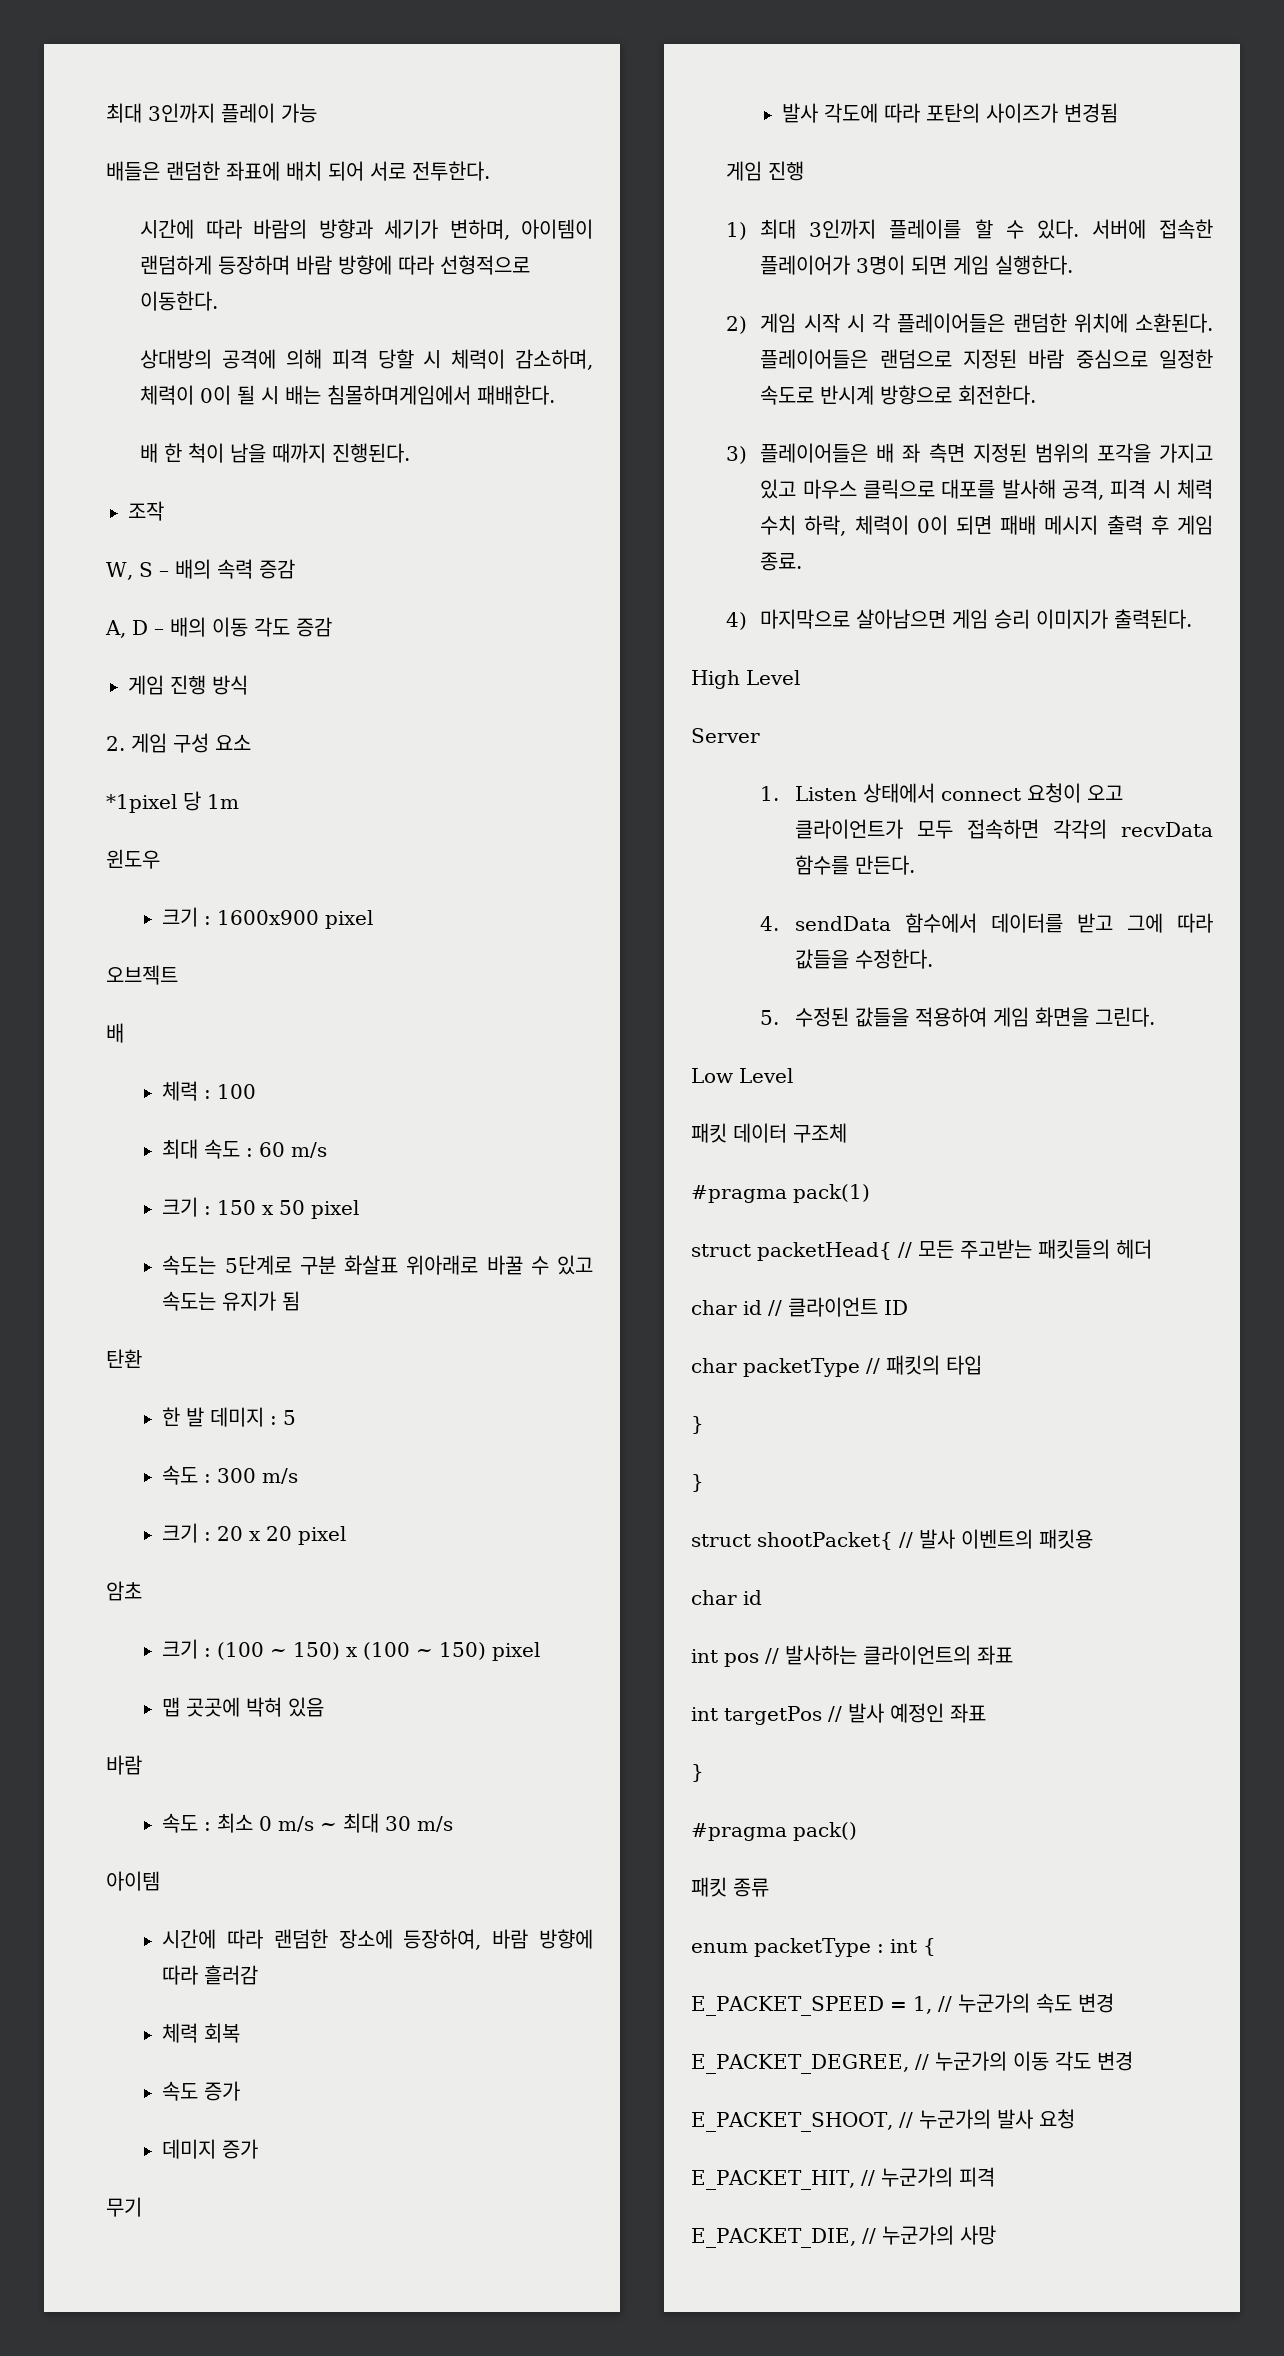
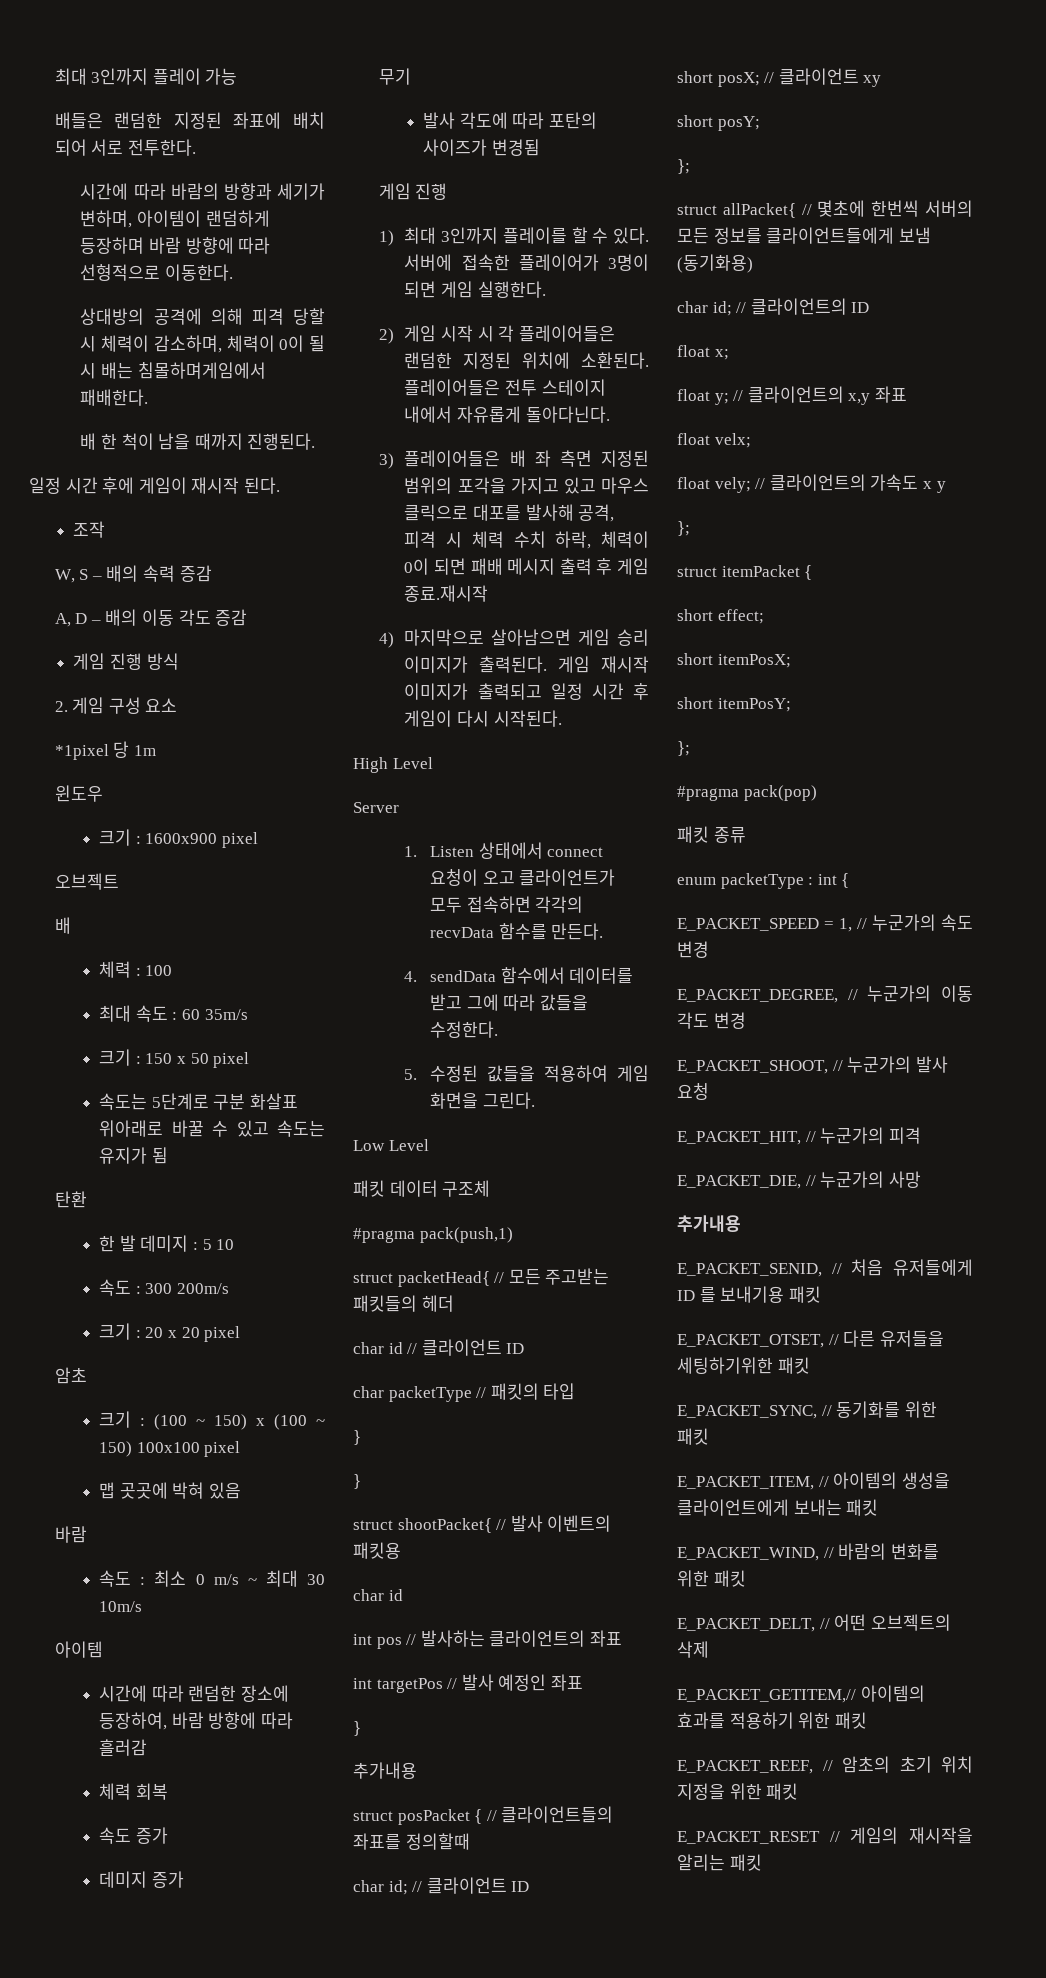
- 배들은 랜덤한 좌표에 배치 되어 서로 전투한다.
+ 배들은 랜덤한 지정된 좌표에 배치 되어 서로 전투한다.
+ 일정 시간 후에 게임이 재시작 된다.
- 최대 속도 : 60 m/s
+ 최대 속도 : 60 35m/s
- 한 발 데미지 : 5
+ 한 발 데미지 : 5 10
- 속도 : 300 m/s
+ 속도 : 300 200m/s
- 크기 : (100 ~ 150) x (100 ~ 150) pixel
+ 크기 : (100 ~ 150) x (100 ~ 150) 100x100 pixel
- 속도 : 최소 0 m/s ~ 최대 30 m/s
+ 속도 : 최소 0 m/s ~ 최대 30 10m/s
- 2) 게임 시작 시 각 플레이어들은 랜덤한 위치에 소환된다.
+ 2) 게임 시작 시 각 플레이어들은 랜덤한 지정된 위치에 소환된다.
- 플레이어들은 랜덤으로 지정된 바람 중심으로 일정한 속도로 반시계 방향으로 회전한다.
+ 플레이어들은 전투 스테이지 내에서 자유롭게 돌아다닌다.
- 3) 플레이어들은 배 좌 측면 지정된 범위의 포각을 가지고 있고 마우스 클릭으로 대포를 발사해 공격, 피격 시 체력 수치 하락, 체력이 0이 되면 패배 메시지 출력 후 게임 종료.
+ 3) 플레이어들은 배 좌 측면 지정된 범위의 포각을 가지고 있고 마우스 클릭으로 대포를 발사해 공격, 피격 시 체력 수치 하락, 체력이 0이 되면 패배 메시지 출력 후 게임 종료.재시작
+ 게임 재시작 이미지가 출력되고 일정 시간 후 게임이 다시 시작된다.
- #pragma pack(1)
+ #pragma pack(push,1)
  int targetPos // 발사 예정인 좌표
  }
- #pragma pack()
+ 추가내용
+ struct posPacket { // 클라이언트들의 좌표를 정의할때
+ char id; // 클라이언트 ID
+ short posX; // 클라이언트 xy
+ short posY;
+ };
+ struct allPacket{ // 몇초에 한번씩 서버의 모든 정보를 클라이언트들에게 보냄 (동기화용)
+ char id; // 클라이언트의 ID
+ float x;
+ float y; // 클라이언트의 x,y 좌표
+ float velx;
+ float vely; // 클라이언트의 가속도 x y
+ };
+ struct itemPacket {
+ short effect;
+ short itemPosX;
+ short itemPosY;
+ };
+ #pragma pack(pop)
  E_PACKET_DIE, // 누군가의 사망
+ 추가내용
+ E_PACKET_SENID, // 처음 유저들에게 ID 를 보내기용 패킷
+ E_PACKET_OTSET, // 다른 유저들을 세팅하기위한 패킷
+ E_PACKET_SYNC, // 동기화를 위한 패킷
+ E_PACKET_ITEM, // 아이템의 생성을 클라이언트에게 보내는 패킷
+ E_PACKET_WIND, // 바람의 변화를 위한 패킷
+ E_PACKET_DELT, // 어떤 오브젝트의 삭제
+ E_PACKET_GETITEM,// 아이템의 효과를 적용하기 위한 패킷
+ E_PACKET_REEF, // 암초의 초기 위치 지정을 위한 패킷
+ E_PACKET_RESET // 게임의 재시작을 알리는 패킷

